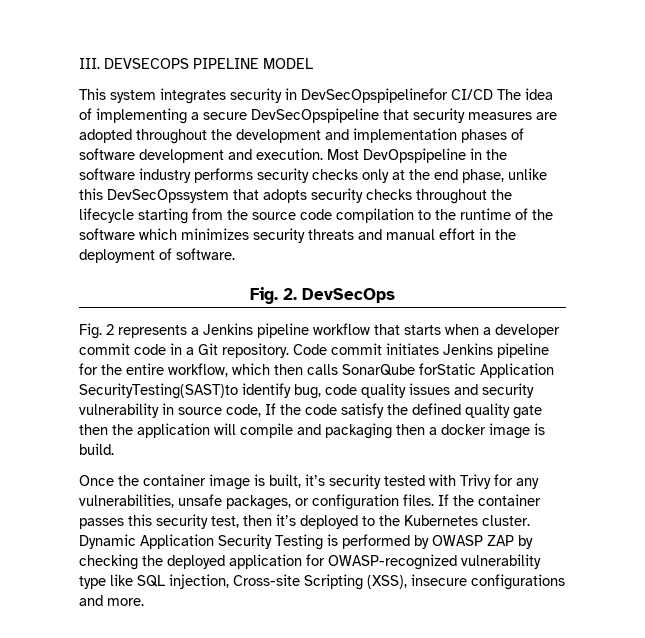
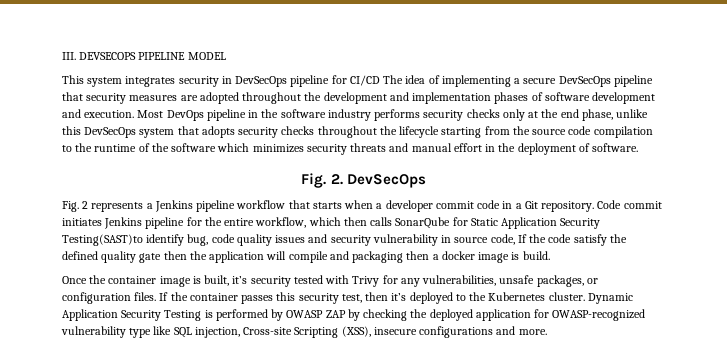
- This system integrates security in DevSecOpspipelinefor CI/CD The idea of implementing a secure DevSecOpspipeline that security measures are adopted throughout the development and implementation phases of software development and execution.
+ This system integrates security in DevSecOps pipeline for CI/CD The idea of implementing a secure DevSecOps pipeline that security measures are adopted throughout the development and implementation phases of software development and execution.
- Most DevOpspipeline in the software industry performs security checks only at the end phase, unlike this DevSecOpssystem that adopts security checks throughout the lifecycle starting from the source code compilation to the runtime of the software which minimizes security threats and manual effort in the deployment of software.
+ Most DevOps pipeline in the software industry performs security checks only at the end phase, unlike this DevSecOps system that adopts security checks throughout the lifecycle starting from the source code compilation to the runtime of the software which minimizes security threats and manual effort in the deployment of software.
- Code commit initiates Jenkins pipeline for the entire workflow, which then calls SonarQube forStatic Application SecurityTesting(SAST)to identify bug, code quality issues and security vulnerability in source code, If the code satisfy the defined quality gate then the application will compile and packaging then a docker image is build.
+ Code commit initiates Jenkins pipeline for the entire workflow, which then calls SonarQube for Static Application Security Testing(SAST)to identify bug, code quality issues and security vulnerability in source code, If the code satisfy the defined quality gate then the application will compile and packaging then a docker image is build.

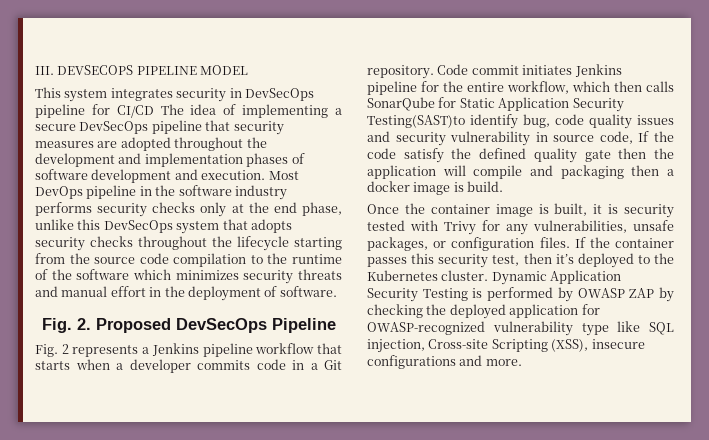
- Fig. 2. DevSecOps
+ Fig. 2. Proposed DevSecOps Pipeline
- Fig. 2 represents a Jenkins pipeline workflow that starts when a developer commit code in a Git repository.
+ Fig. 2 represents a Jenkins pipeline workflow that starts when a developer commits code in a Git repository.
- Once the container image is built, it’s security tested with Trivy for any vulnerabilities, unsafe packages, or configuration files.
+ Once the container image is built, it is security tested with Trivy for any vulnerabilities, unsafe packages, or configuration files.

